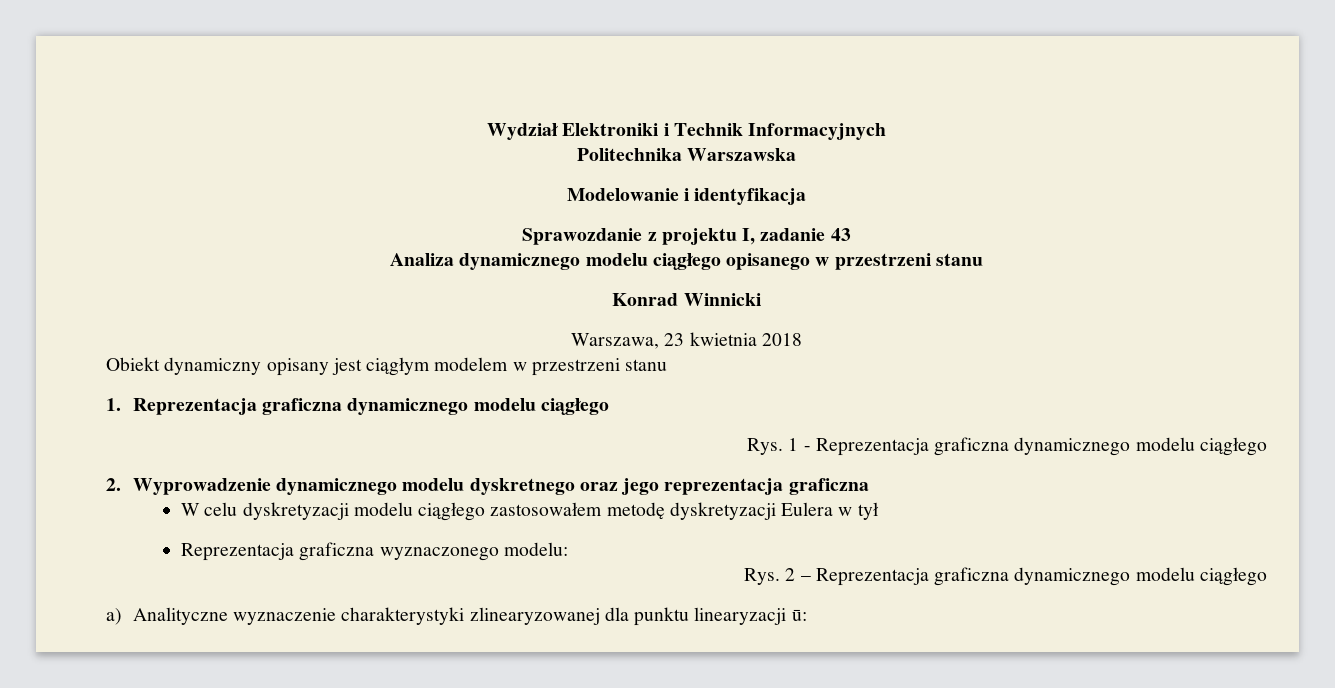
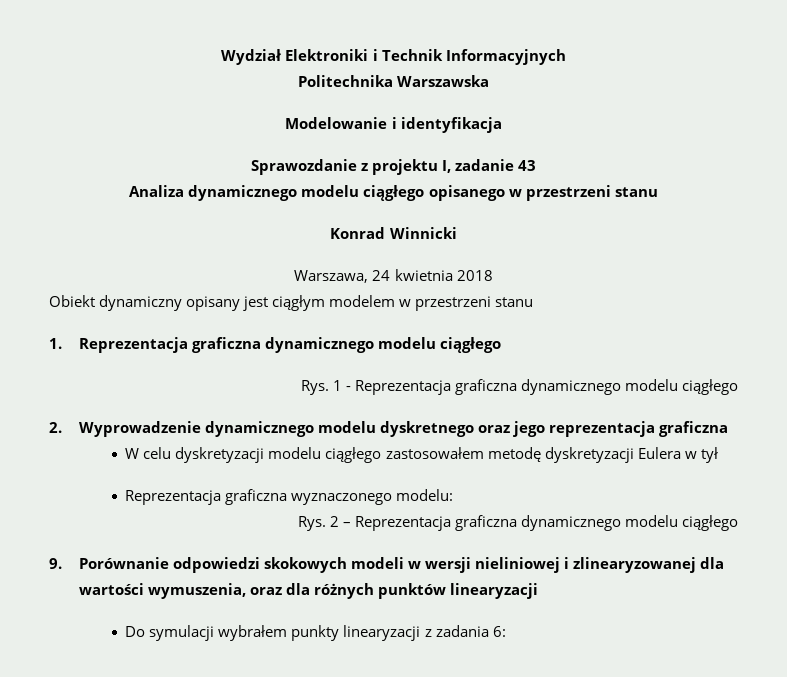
- Warszawa, 23 kwietnia 2018
+ Warszawa, 24 kwietnia 2018
- a) Analityczne wyznaczenie charakterystyki zlinearyzowanej dla punktu linearyzacji ū:
+ 9. Porównanie odpowiedzi skokowych modeli w wersji nieliniowej i zlinearyzowanej dla wartości wymuszenia, oraz dla różnych punktów linearyzacji
+ Do symulacji wybrałem punkty linearyzacji z zadania 6:

